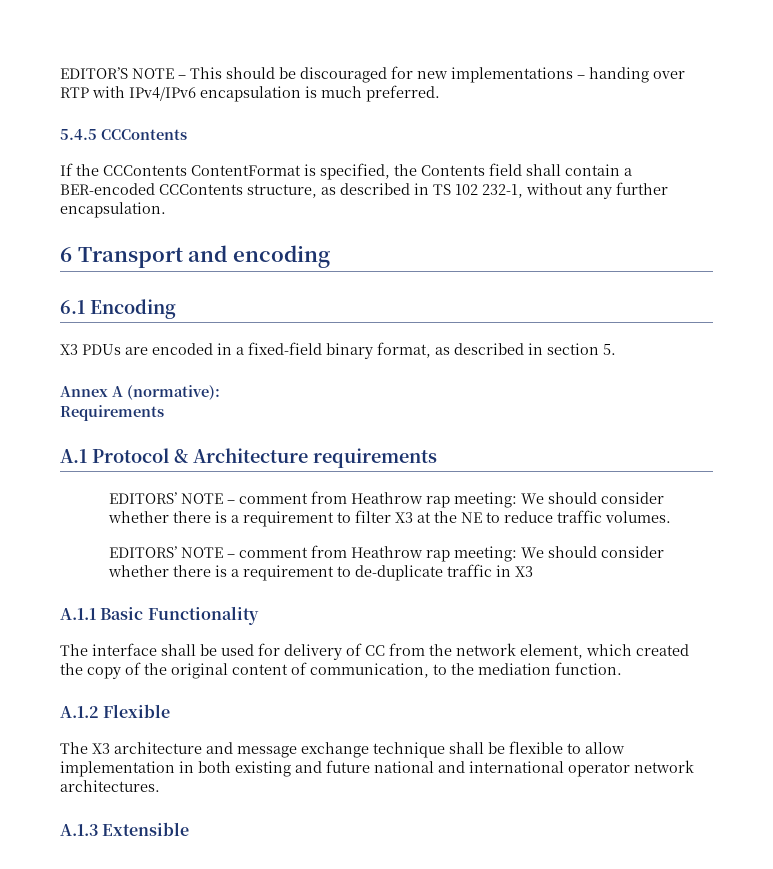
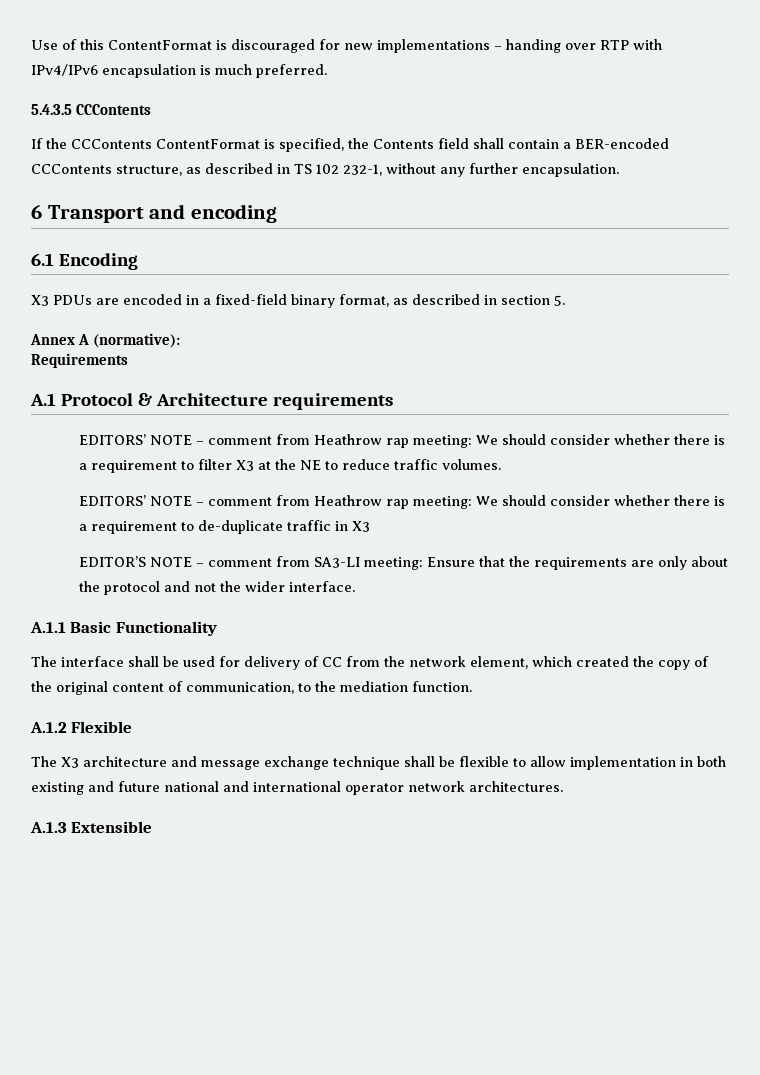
- EDITOR’S NOTE – This should be discouraged for new implementations – handing over RTP with IPv4/IPv6 encapsulation is much preferred.
+ Use of this ContentFormat is discouraged for new implementations – handing over RTP with IPv4/IPv6 encapsulation is much preferred.
- 5.4.5 CCContents
+ 5.4.3.5 CCContents
+ EDITOR’S NOTE – comment from SA3-LI meeting: Ensure that the requirements are only about the protocol and not the wider interface.

